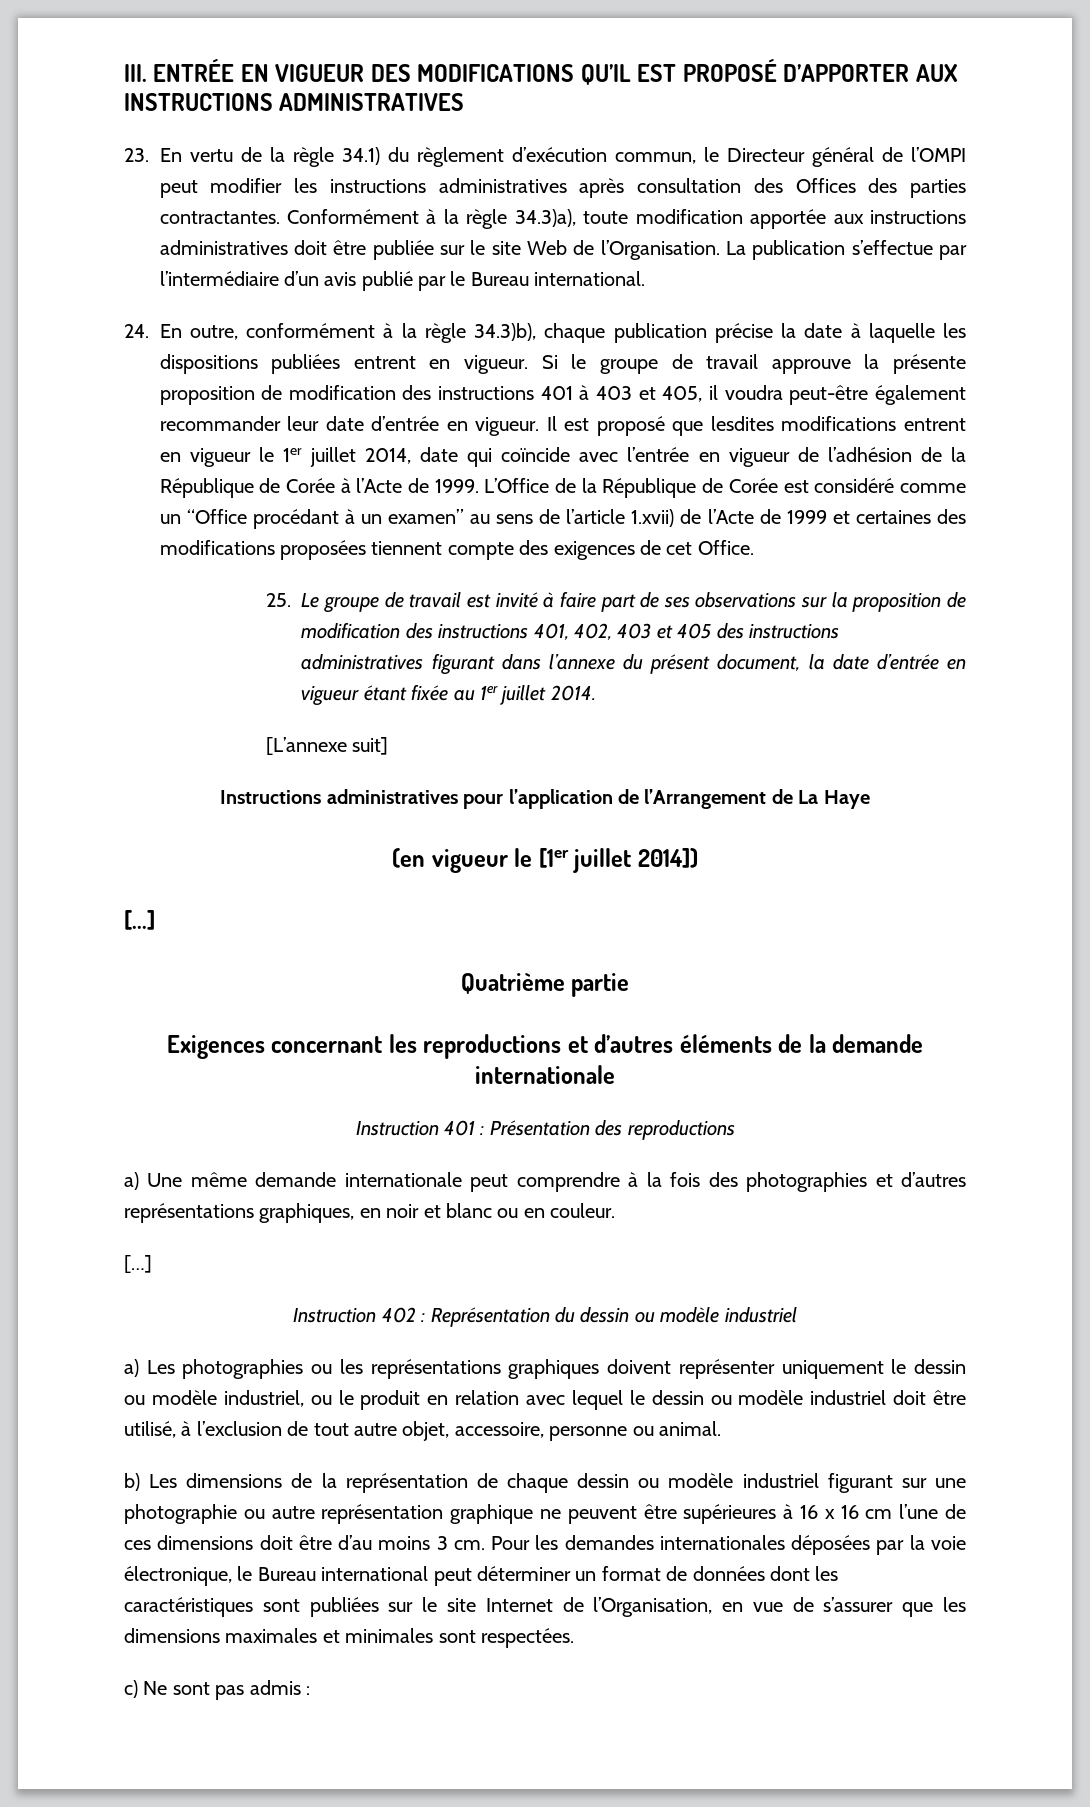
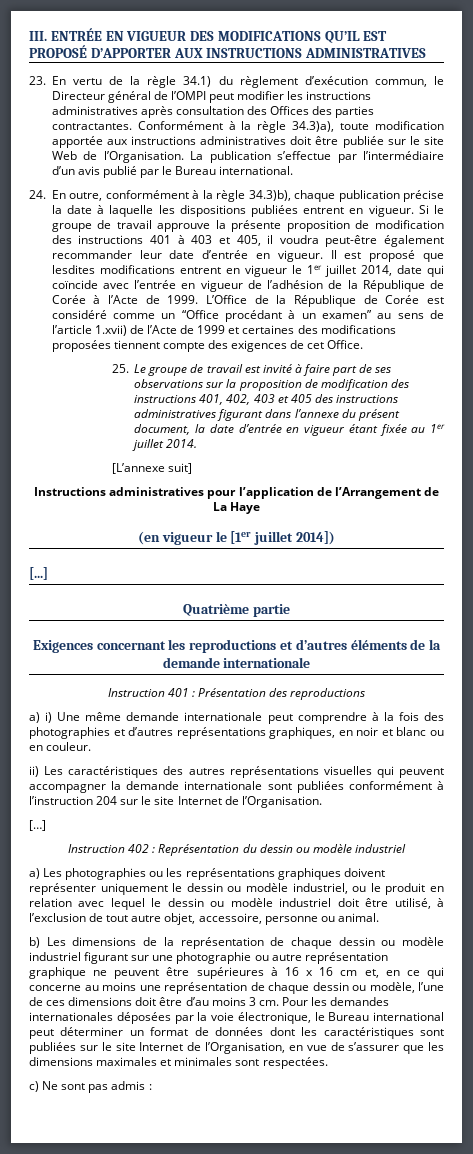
- a) Une même demande internationale peut comprendre à la fois des photographies et d’autres représentations graphiques, en noir et blanc ou en couleur.
+ a) i) Une même demande internationale peut comprendre à la fois des photographies et d’autres représentations graphiques, en noir et blanc ou en couleur.
+ ii) Les caractéristiques des autres représentations visuelles qui peuvent accompagner la demande internationale sont publiées conformément à l’instruction 204 sur le site Internet de l’Organisation.
- b) Les dimensions de la représentation de chaque dessin ou modèle industriel figurant sur une photographie ou autre représentation graphique ne peuvent être supérieures à 16 x 16 cm l’une de ces dimensions doit être d’au moins 3 cm.
+ b) Les dimensions de la représentation de chaque dessin ou modèle industriel figurant sur une photographie ou autre représentation graphique ne peuvent être supérieures à 16 x 16 cm et, en ce qui concerne au moins une représentation de chaque dessin ou modèle, l’une de ces dimensions doit être d’au moins 3 cm.

